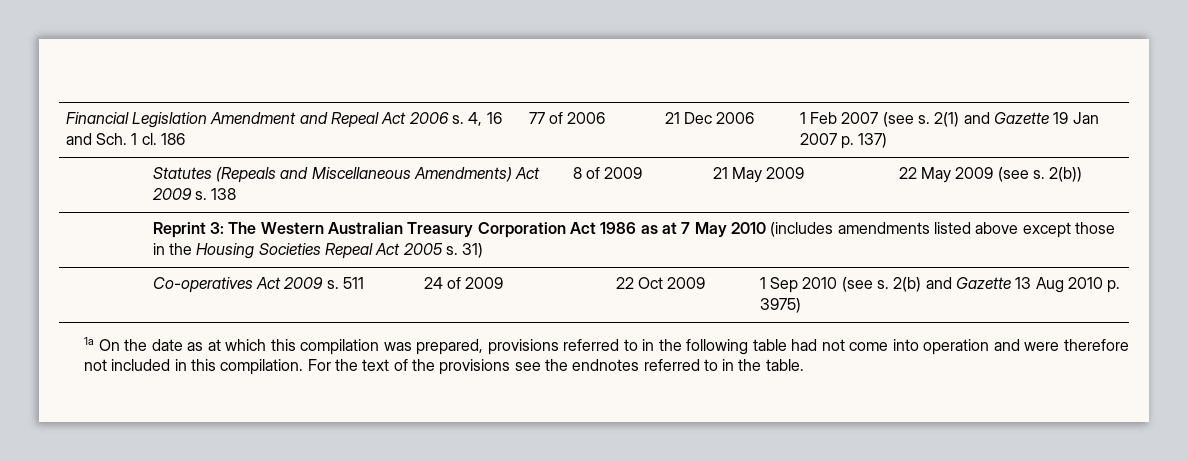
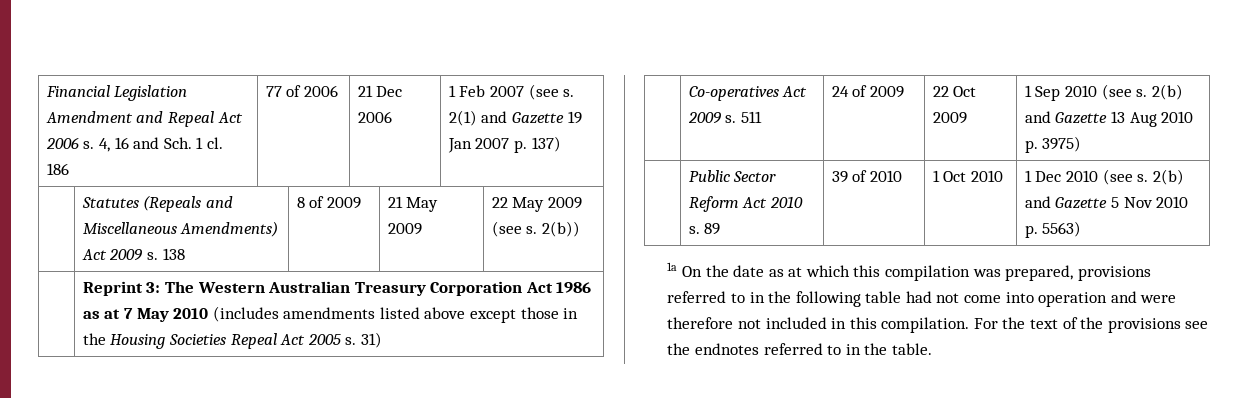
+ | Public Sector Reform Act 2010 s. 89 | 39 of 2010 | 1 Oct 2010 | 1 Dec 2010 (see s. 2(b) and Gazette 5 Nov 2010 p. 5563)

